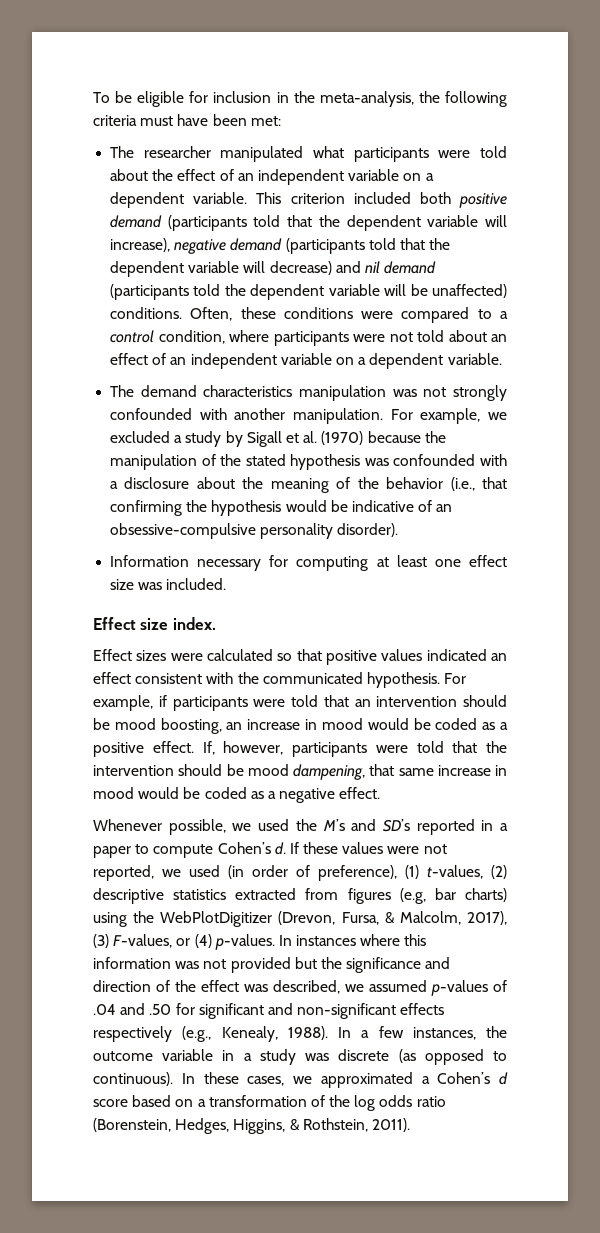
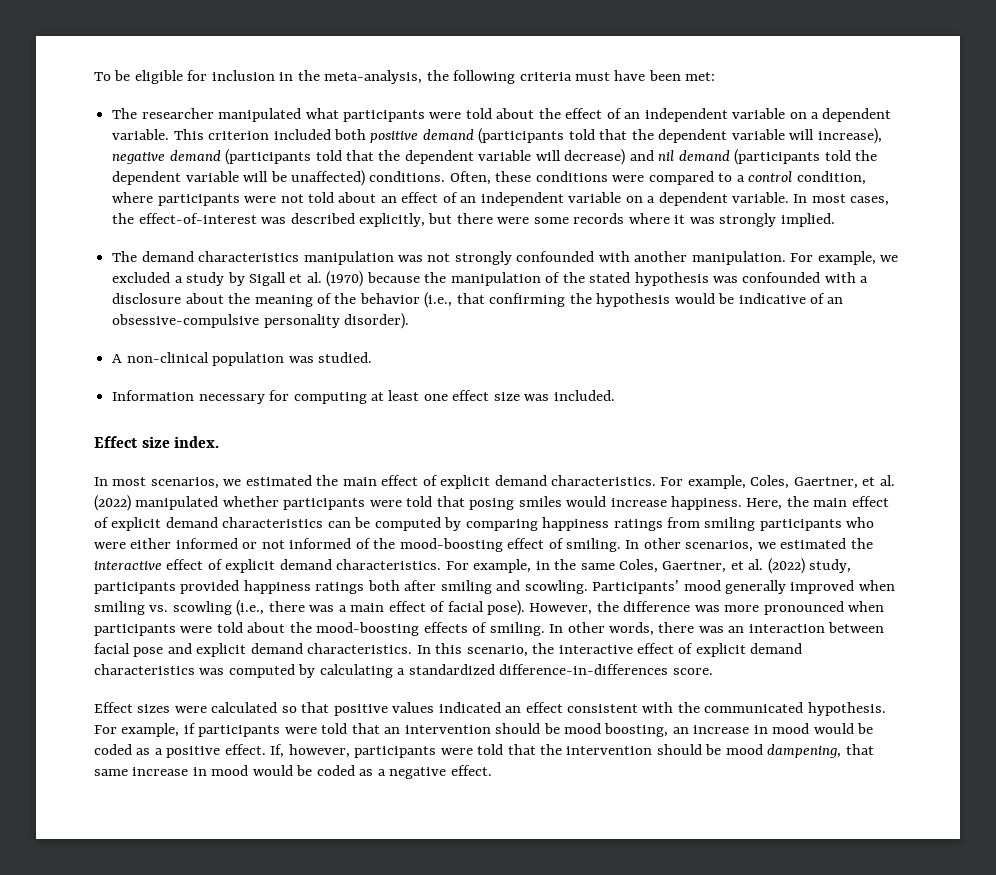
+ In most cases, the effect-of-interest was described explicitly, but there were some records where it was strongly implied.
+ A non-clinical population was studied.
+ In most scenarios, we estimated the main effect of explicit demand characteristics. For example, Coles, Gaertner, et al. (2022) manipulated whether participants were told that posing smiles would increase happiness. Here, the main effect of explicit demand characteristics can be computed by comparing happiness ratings from smiling participants who were either informed or not informed of the mood-boosting effect of smiling. In other scenarios, we estimated the interactive effect of explicit demand characteristics. For example, in the same Coles, Gaertner, et al. (2022) study, participants provided happiness ratings both after smiling and scowling. Participants’ mood generally improved when smiling vs. scowling (i.e., there was a main effect of facial pose). However, the difference was more pronounced when participants were told about the mood-boosting effects of smiling. In other words, there was an interaction between facial pose and explicit demand characteristics. In this scenario, the interactive effect of explicit demand characteristics was computed by calculating a standardized difference-in-differences score.
- Whenever possible, we used the M’s and SD’s reported in a paper to compute Cohen’s d. If these values were not reported, we used (in order of preference), (1) t-values, (2) descriptive statistics extracted from figures (e.g, bar charts) using the WebPlotDigitizer (Drevon, Fursa, & Malcolm, 2017), (3) F-values, or (4) p-values. In instances where this information was not provided but the significance and direction of the effect was described, we assumed p-values of .04 and .50 for significant and non-significant effects respectively (e.g., Kenealy, 1988). In a few instances, the outcome variable in a study was discrete (as opposed to continuous). In these cases, we approximated a Cohen’s d score based on a transformation of the log odds ratio (Borenstein, Hedges, Higgins, & Rothstein, 2011).

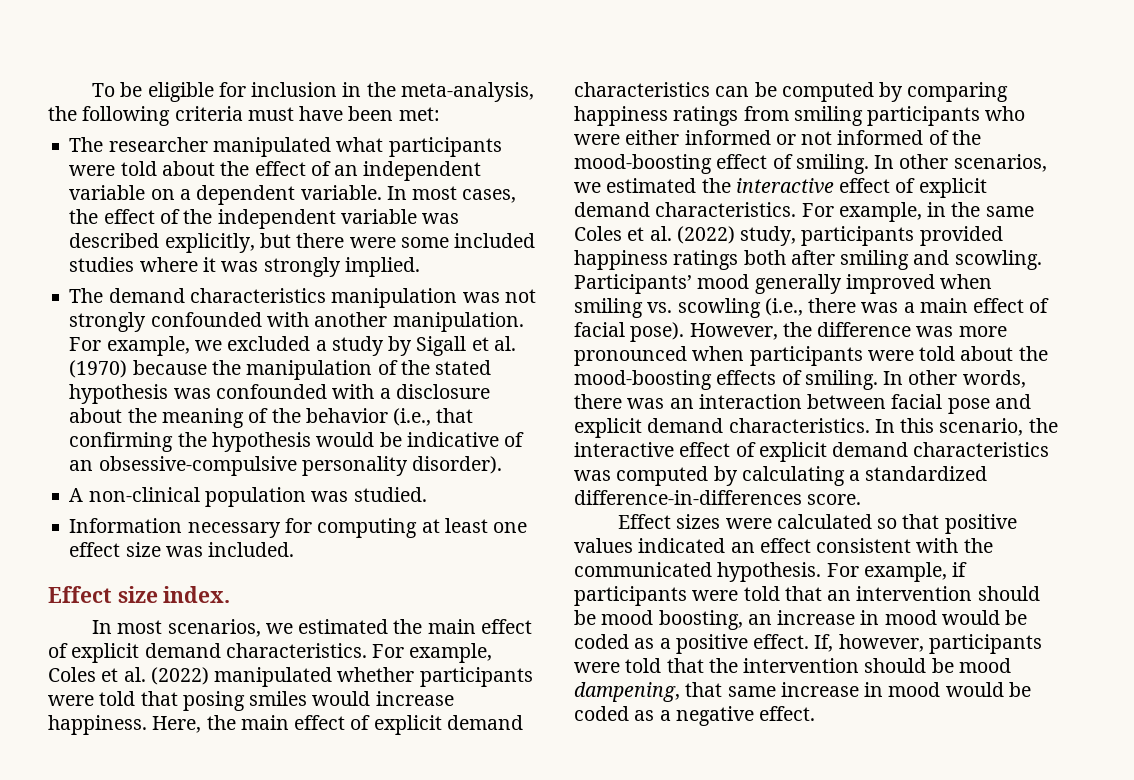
- This criterion included both positive demand (participants told that the dependent variable will increase), negative demand (participants told that the dependent variable will decrease) and nil demand (participants told the dependent variable will be unaffected) conditions. Often, these conditions were compared to a control condition, where participants were not told about an effect of an independent variable on a dependent variable. In most cases, the effect-of-interest was described explicitly, but there were some records where it was strongly implied.
+ In most cases, the effect of the independent variable was described explicitly, but there were some included studies where it was strongly implied.
- For example, Coles, Gaertner, et al. (2022) manipulated whether participants were told that posing smiles would increase happiness.
+ For example, Coles et al. (2022) manipulated whether participants were told that posing smiles would increase happiness.
- For example, in the same Coles, Gaertner, et al. (2022) study, participants provided happiness ratings both after smiling and scowling.
+ For example, in the same Coles et al. (2022) study, participants provided happiness ratings both after smiling and scowling.

